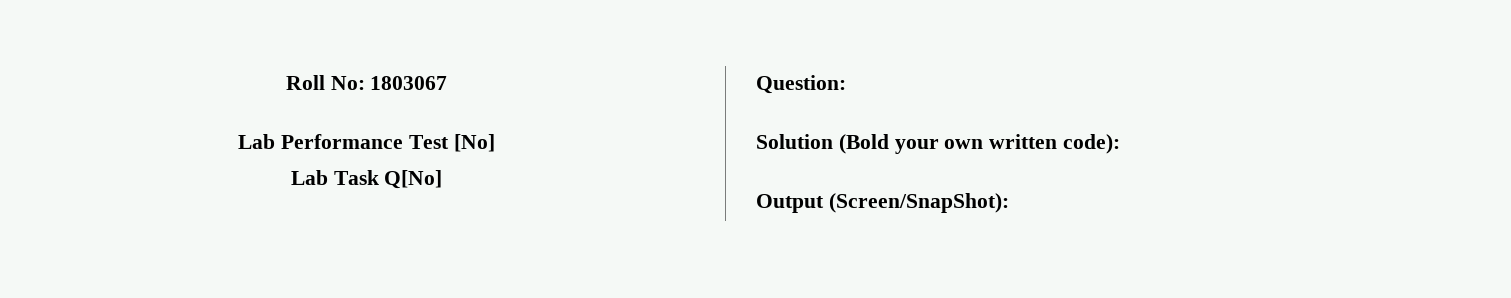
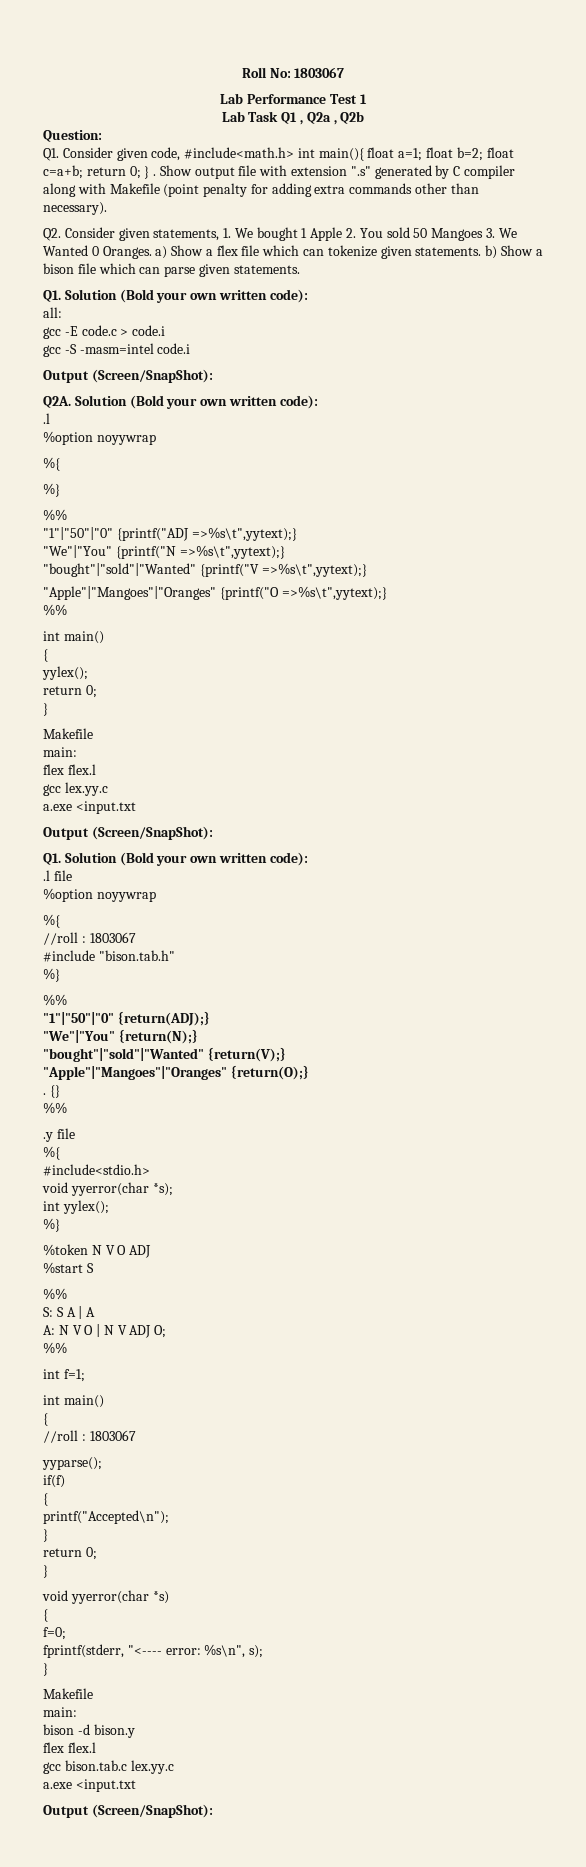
- Lab Performance Test [No]
+ Lab Performance Test 1
- Lab Task Q[No]
+ Lab Task Q1 , Q2a , Q2b
  Question:
- Solution (Bold your own written code):
+ Q1. Consider given code, #include<math.h> int main(){ float a=1; float b=2; float c=a+b; return 0; } . Show output file with extension ".s" generated by C compiler along with Makefile (point penalty for adding extra commands other than necessary).
+ Q2. Consider given statements, 1. We bought 1 Apple 2. You sold 50 Mangoes 3. We Wanted 0 Oranges. a) Show a flex file which can tokenize given statements. b) Show a bison file which can parse given statements.
+ Q1. Solution (Bold your own written code):
+ all:
+ gcc -E code.c > code.i
+ gcc -S -masm=intel code.i
+ Output (Screen/SnapShot):
+ Q2A. Solution (Bold your own written code):
+ .l
+ %option noyywrap
+ %{
+ %}
+ %%
+ "1"|"50"|"0" {printf("ADJ =>%s\t",yytext);}
+ "We"|"You" {printf("N =>%s\t",yytext);}
+ "bought"|"sold"|"Wanted" {printf("V =>%s\t",yytext);}
+ "Apple"|"Mangoes"|"Oranges" {printf("O =>%s\t",yytext);}
+ %%
+ int main()
+ {
+ yylex();
+ return 0;
+ }
+ Makefile
+ main:
+ flex flex.l
+ gcc lex.yy.c
+ a.exe <input.txt
+ Output (Screen/SnapShot):
+ Q1. Solution (Bold your own written code):
+ .l file
+ %option noyywrap
+ %{
+ //roll : 1803067
+ #include "bison.tab.h"
+ %}
+ %%
+ "1"|"50"|"0" {return(ADJ);}
+ "We"|"You" {return(N);}
+ "bought"|"sold"|"Wanted" {return(V);}
+ "Apple"|"Mangoes"|"Oranges" {return(O);}
+ . {}
+ %%
+ .y file
+ %{
+ #include<stdio.h>
+ void yyerror(char *s);
+ int yylex();
+ %}
+ %token N V O ADJ
+ %start S
+ %%
+ S: S A | A
+ A: N V O | N V ADJ O;
+ %%
+ int f=1;
+ int main()
+ {
+ //roll : 1803067
+ yyparse();
+ if(f)
+ {
+ printf("Accepted\n");
+ }
+ return 0;
+ }
+ void yyerror(char *s)
+ {
+ f=0;
+ fprintf(stderr, "<---- error: %s\n", s);
+ }
+ Makefile
+ main:
+ bison -d bison.y
+ flex flex.l
+ gcc bison.tab.c lex.yy.c
+ a.exe <input.txt

